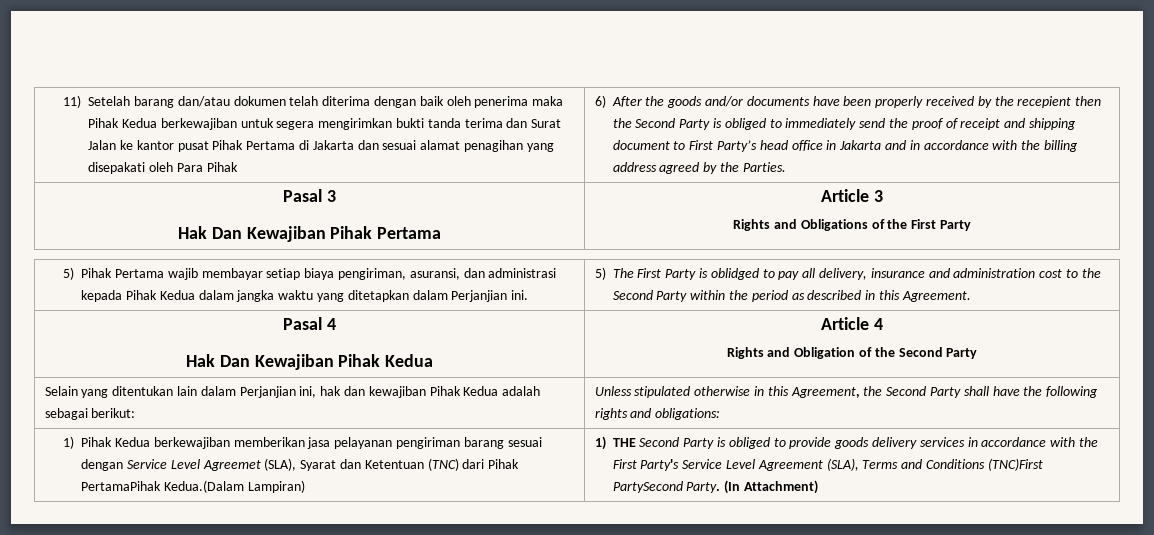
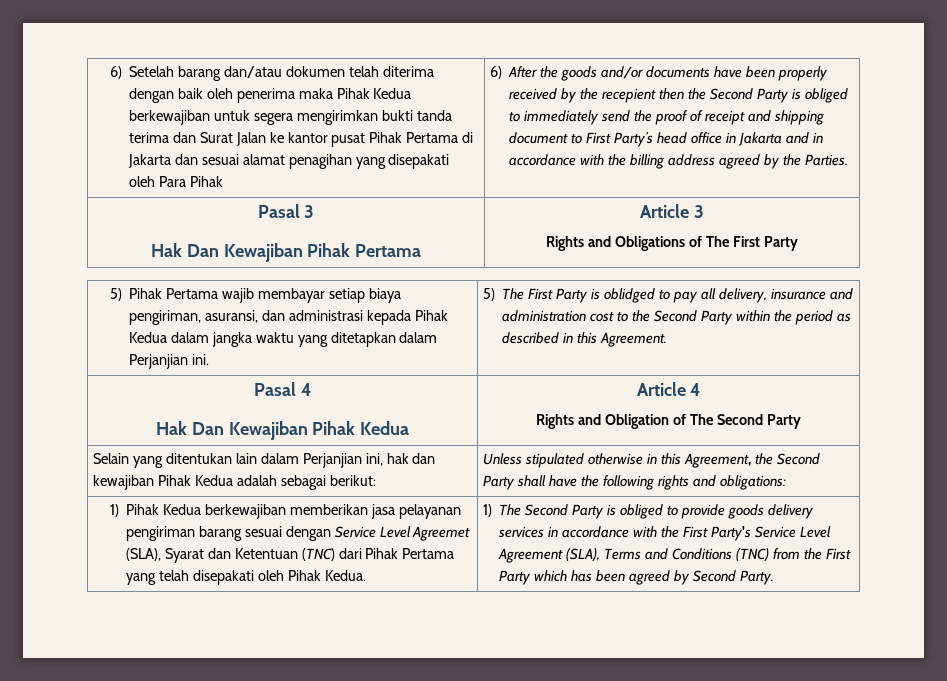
- 11) Setelah barang dan/atau dokumen telah diterima dengan baik oleh penerima maka Pihak Kedua berkewajiban untuk segera mengirimkan bukti tanda terima dan Surat Jalan ke kantor pusat Pihak Pertama di Jakarta dan sesuai alamat penagihan yang disepakati oleh Para Pihak
+ 6) Setelah barang dan/atau dokumen telah diterima dengan baik oleh penerima maka Pihak Kedua berkewajiban untuk segera mengirimkan bukti tanda terima dan Surat Jalan ke kantor pusat Pihak Pertama di Jakarta dan sesuai alamat penagihan yang disepakati oleh Para Pihak
  Pasal 3
  Hak Dan Kewajiban Pihak Pertama | Article 3
- Rights and Obligations of the First Party
+ Rights and Obligations of The First Party
  Pasal 4
  Hak Dan Kewajiban Pihak Kedua | Article 4
- Rights and Obligation of the Second Party
+ Rights and Obligation of The Second Party
- 1) Pihak Kedua berkewajiban memberikan jasa pelayanan pengiriman barang sesuai dengan Service Level Agreemet (SLA), Syarat dan Ketentuan (TNC) dari Pihak PertamaPihak Kedua.(Dalam Lampiran) | 1) THE Second Party is obliged to provide goods delivery services in accordance with the First Party's Service Level Agreement (SLA), Terms and Conditions (TNC)First PartySecond Party. (In Attachment)
+ 1) Pihak Kedua berkewajiban memberikan jasa pelayanan pengiriman barang sesuai dengan Service Level Agreemet (SLA), Syarat dan Ketentuan (TNC) dari Pihak Pertama yang telah disepakati oleh Pihak Kedua. | 1) The Second Party is obliged to provide goods delivery services in accordance with the First Party's Service Level Agreement (SLA), Terms and Conditions (TNC) from the First Party which has been agreed by Second Party.

